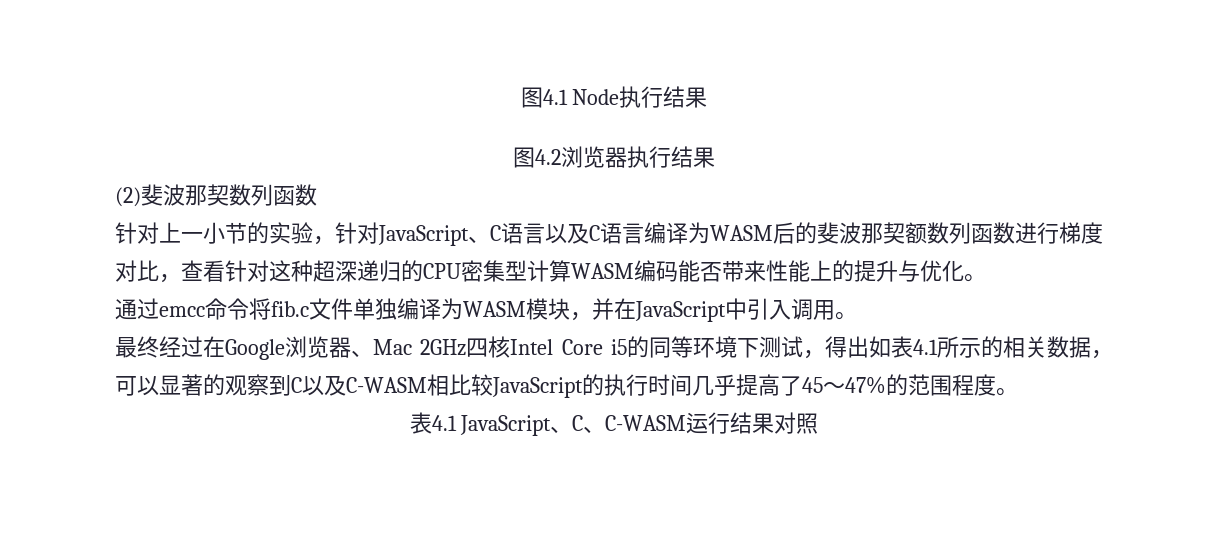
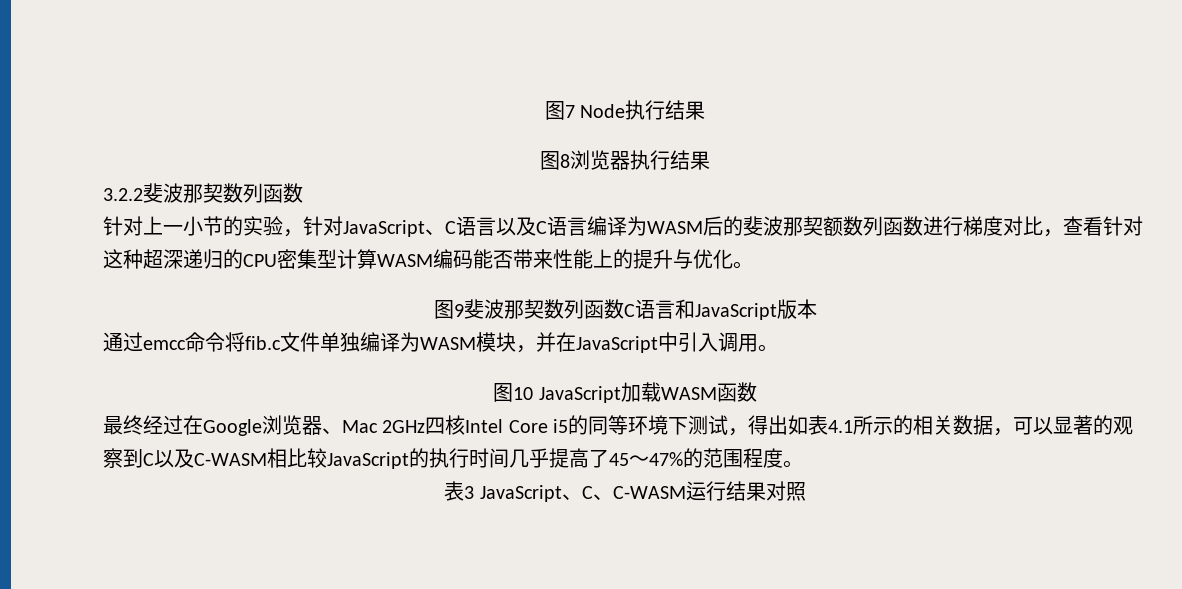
- 图4.1 Node执行结果
+ 图7 Node执行结果
- 图4.2浏览器执行结果
+ 图8浏览器执行结果
- (2)斐波那契数列函数
+ 3.2.2斐波那契数列函数
+ 图9斐波那契数列函数C语言和JavaScript版本
+ 图10 JavaScript加载WASM函数
- 表4.1 JavaScript、C、C-WASM运行结果对照
+ 表3 JavaScript、C、C-WASM运行结果对照

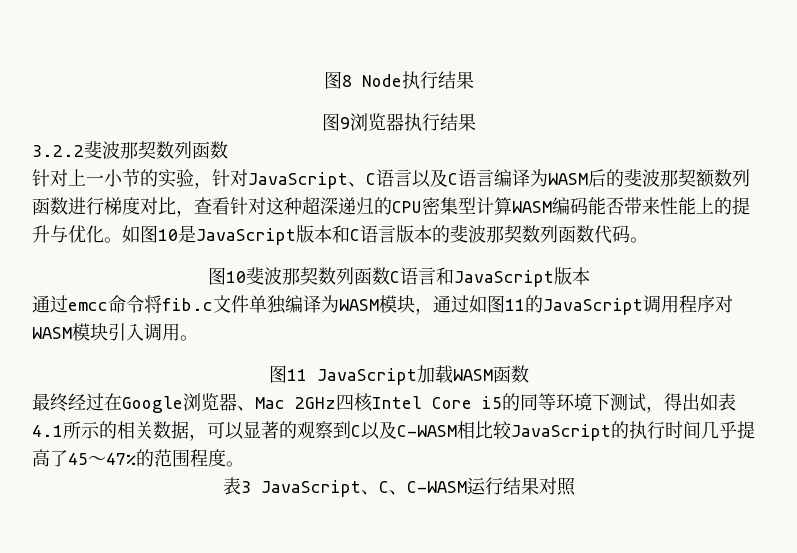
- 图7 Node执行结果
+ 图8 Node执行结果
- 图8浏览器执行结果
+ 图9浏览器执行结果
- 针对上一小节的实验，针对JavaScript、C语言以及C语言编译为WASM后的斐波那契额数列函数进行梯度对比，查看针对这种超深递归的CPU密集型计算WASM编码能否带来性能上的提升与优化。
- 图9斐波那契数列函数C语言和JavaScript版本
+ 针对上一小节的实验，针对JavaScript、C语言以及C语言编译为WASM后的斐波那契额数列函数进行梯度对比，查看针对这种超深递归的CPU密集型计算WASM编码能否带来性能上的提升与优化。如图10是JavaScript版本和C语言版本的斐波那契数列函数代码。
+ 图10斐波那契数列函数C语言和JavaScript版本
- 通过emcc命令将fib.c文件单独编译为WASM模块，并在JavaScript中引入调用。
+ 通过emcc命令将fib.c文件单独编译为WASM模块，通过如图11的JavaScript调用程序对WASM模块引入调用。
- 图10 JavaScript加载WASM函数
+ 图11 JavaScript加载WASM函数

